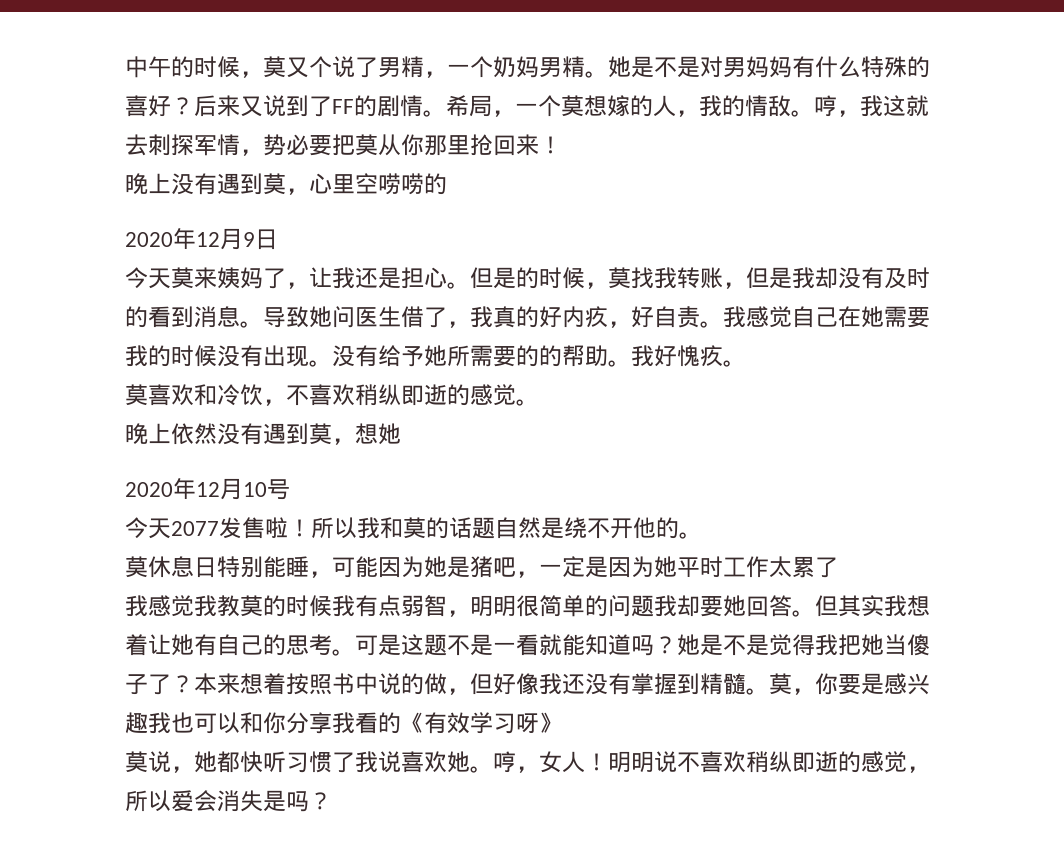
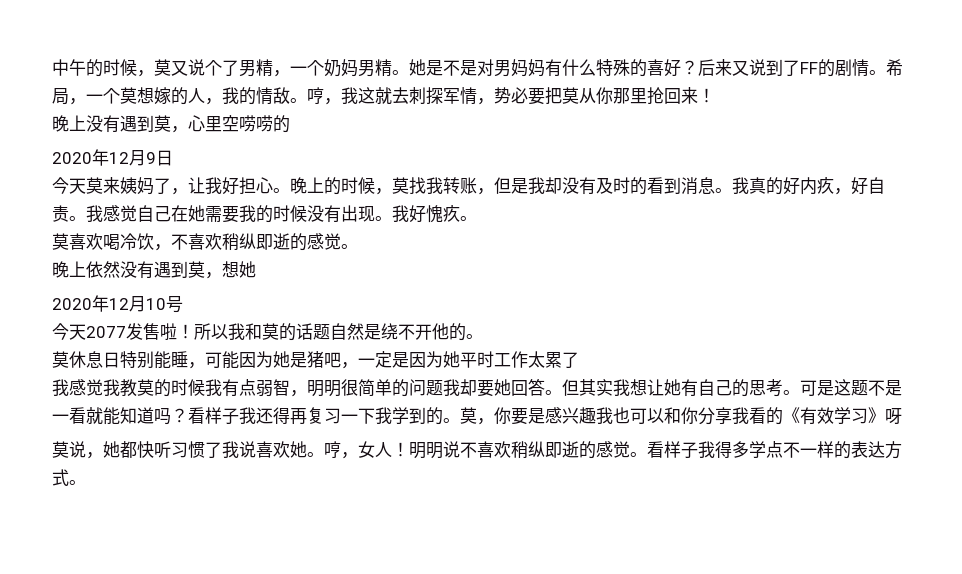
- 中午的时候，莫又个说了男精，一个奶妈男精。
+ 中午的时候，莫又说个了男精，一个奶妈男精。
- 今天莫来姨妈了，让我还是担心。但是的时候，莫找我转账，但是我却没有及时的看到消息。
+ 今天莫来姨妈了，让我好担心。晚上的时候，莫找我转账，但是我却没有及时的看到消息。
- 导致她问医生借了，我真的好内疚，好自责。
+ 我真的好内疚，好自责。
- 没有给予她所需要的的帮助。
- 莫喜欢和冷饮，不喜欢稍纵即逝的感觉。
+ 莫喜欢喝冷饮，不喜欢稍纵即逝的感觉。
- 但其实我想着让她有自己的思考。
+ 但其实我想让她有自己的思考。
- 她是不是觉得我把她当傻子了？本来想着按照书中说的做，但好像我还没有掌握到精髓。
+ 看样子我还得再复习一下我学到的。
- 莫，你要是感兴趣我也可以和你分享我看的《有效学习呀》
+ 莫，你要是感兴趣我也可以和你分享我看的《有效学习》呀
- 明明说不喜欢稍纵即逝的感觉，所以爱会消失是吗？
+ 明明说不喜欢稍纵即逝的感觉。看样子我得多学点不一样的表达方式。

